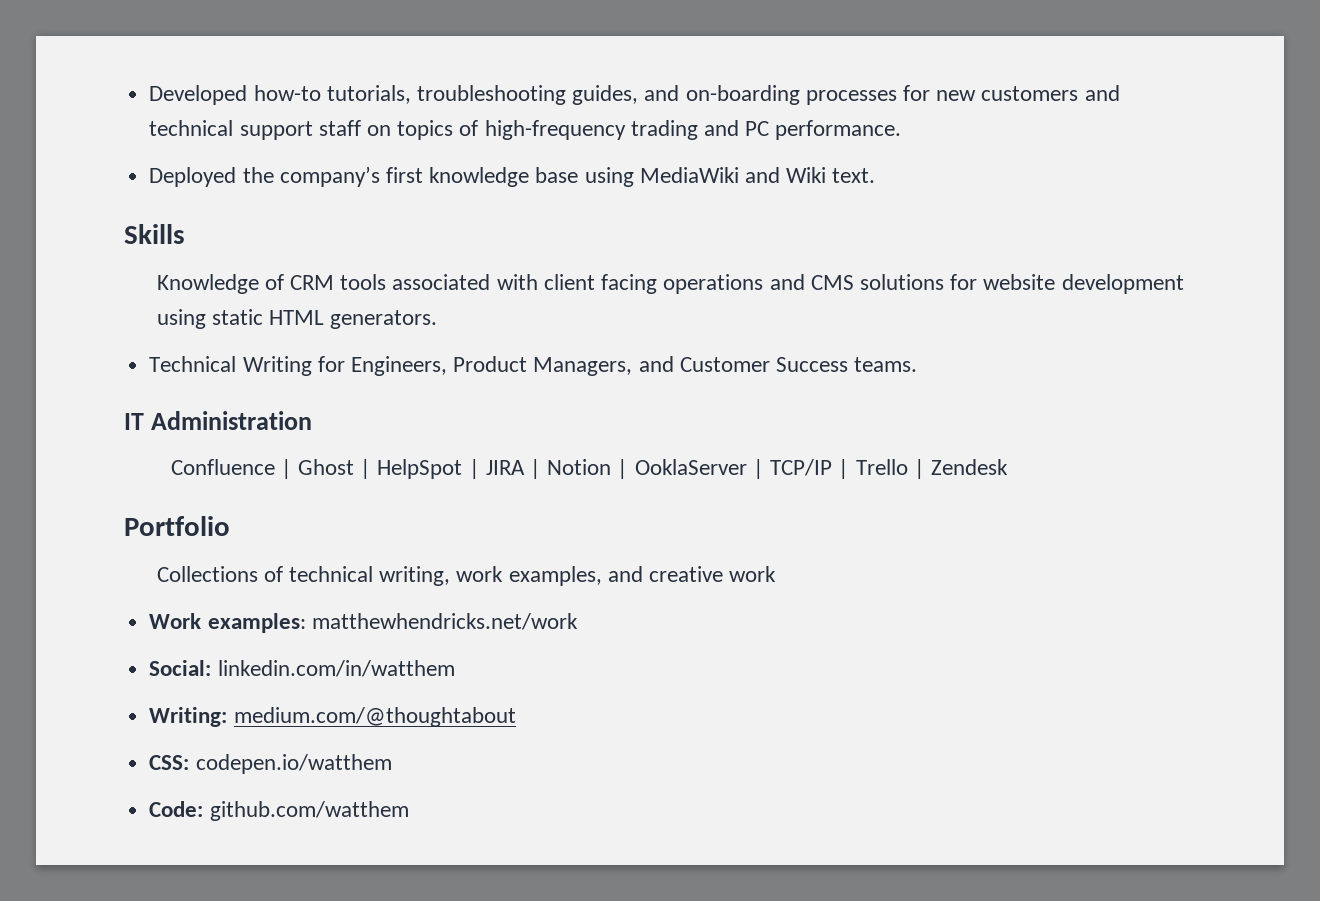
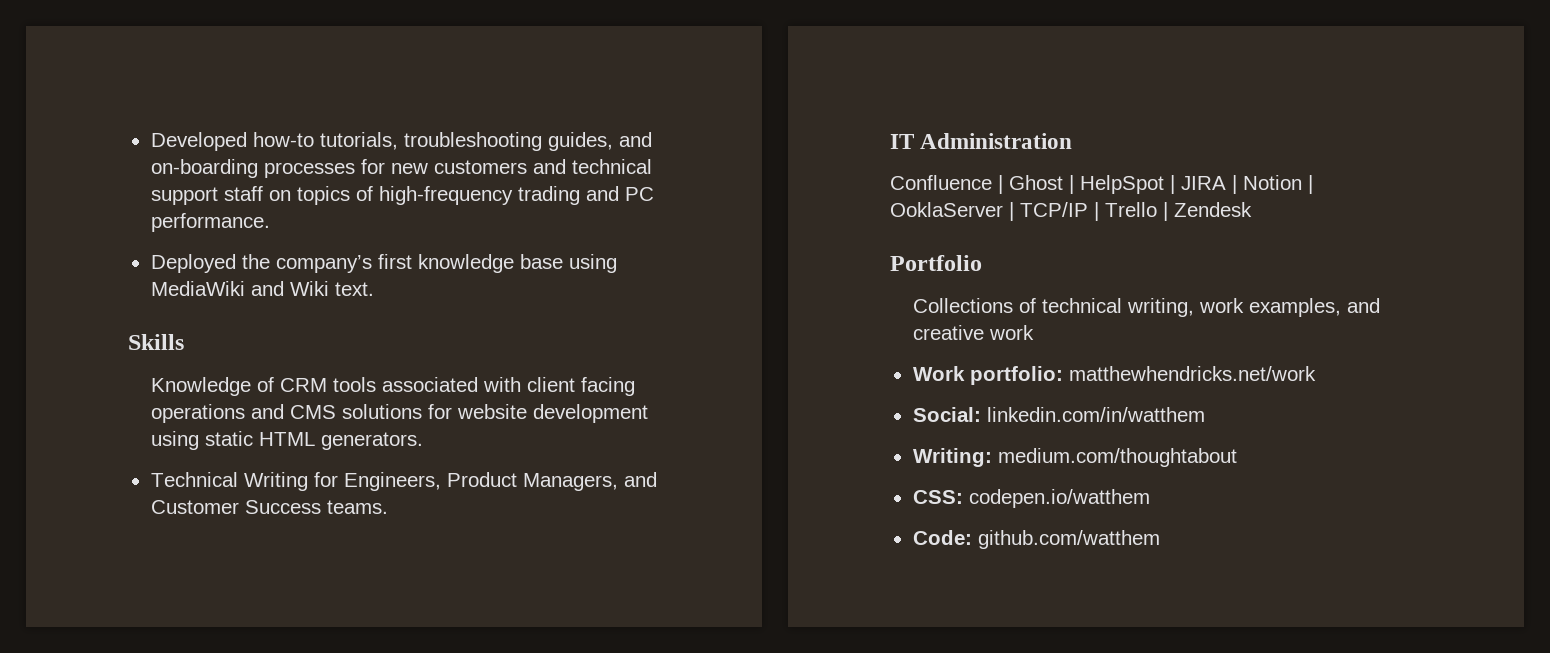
- Work examples: matthewhendricks.net/work
+ Work portfolio: matthewhendricks.net/work
- Writing: medium.com/@thoughtabout
+ Writing: medium.com/thoughtabout

